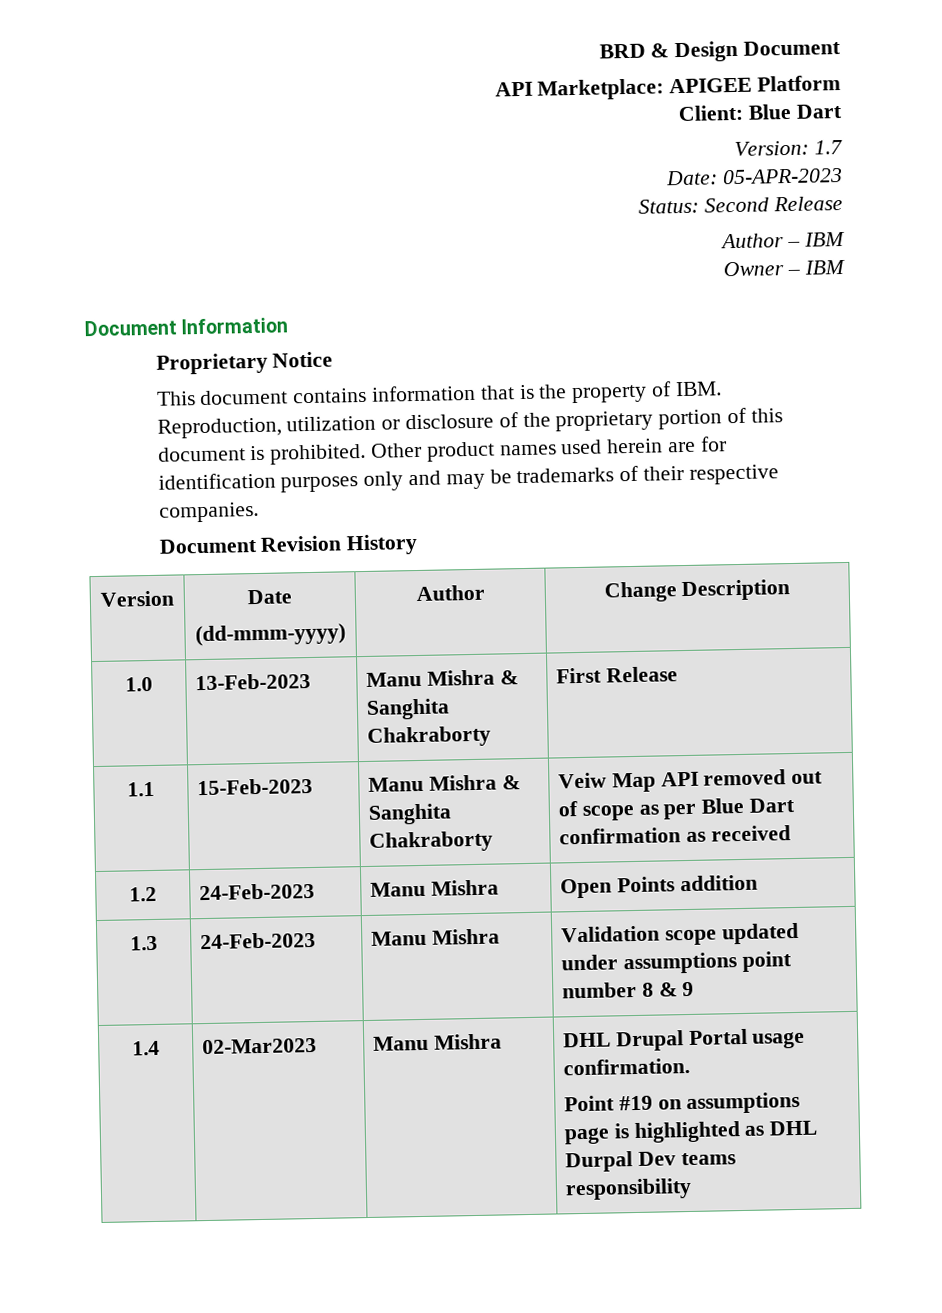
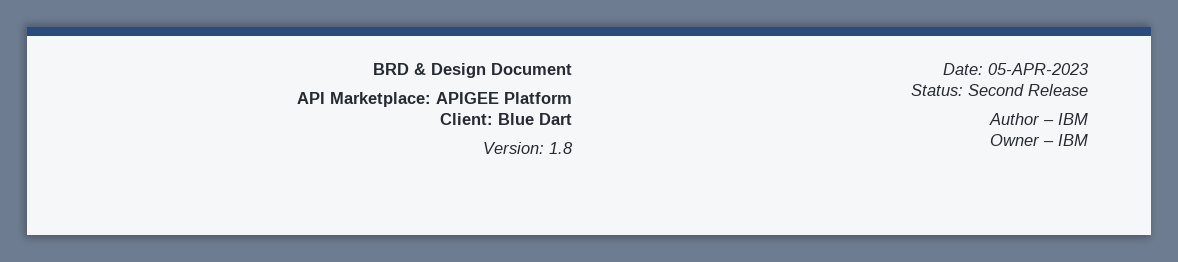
- Version: 1.7
+ Version: 1.8
- Document Information
- Proprietary Notice
- This document contains information that is the property of IBM. Reproduction, utilization or disclosure of the proprietary portion of this document is prohibited. Other product names used herein are for identification purposes only and may be trademarks of their respective companies.
- Document Revision History
- Version | Date
- (dd-mmm-yyyy) | Author | Change Description
- 1.0 | 13-Feb-2023 | Manu Mishra & Sanghita Chakraborty | First Release
- 1.1 | 15-Feb-2023 | Manu Mishra & Sanghita Chakraborty | Veiw Map API removed out of scope as per Blue Dart confirmation as received
- 1.2 | 24-Feb-2023 | Manu Mishra | Open Points addition
- 1.3 | 24-Feb-2023 | Manu Mishra | Validation scope updated under assumptions point number 8 & 9
- 1.4 | 02-Mar2023 | Manu Mishra | DHL Drupal Portal usage confirmation.
- Point #19 on assumptions page is highlighted as DHL Durpal Dev teams responsibility

